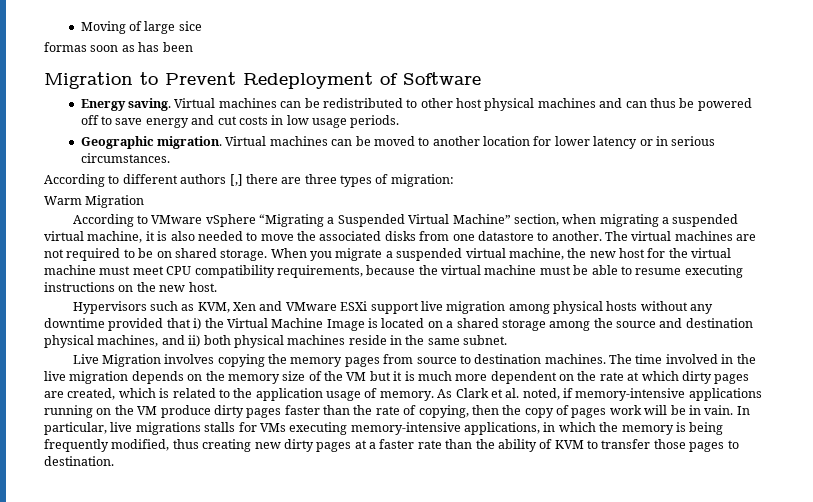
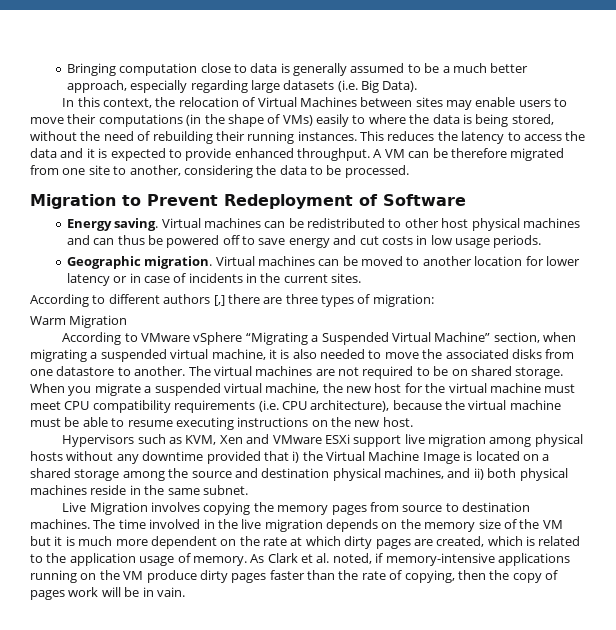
- Moving of large sice
- formas soon as has been
+ Bringing computation close to data is generally assumed to be a much better approach, especially regarding large datasets (i.e. Big Data).
+ In this context, the relocation of Virtual Machines between sites may enable users to move their computations (in the shape of VMs) easily to where the data is being stored, without the need of rebuilding their running instances. This reduces the latency to access the data and it is expected to provide enhanced throughput. A VM can be therefore migrated from one site to another, considering the data to be processed.
- Virtual machines can be moved to another location for lower latency or in serious circumstances.
+ Virtual machines can be moved to another location for lower latency or in case of incidents in the current sites.
- When you migrate a suspended virtual machine, the new host for the virtual machine must meet CPU compatibility requirements, because the virtual machine must be able to resume executing instructions on the new host.
+ When you migrate a suspended virtual machine, the new host for the virtual machine must meet CPU compatibility requirements (i.e. CPU architecture), because the virtual machine must be able to resume executing instructions on the new host.
- In particular, live migrations stalls for VMs executing memory-intensive applications, in which the memory is being frequently modified, thus creating new dirty pages at a faster rate than the ability of KVM to transfer those pages to destination.

